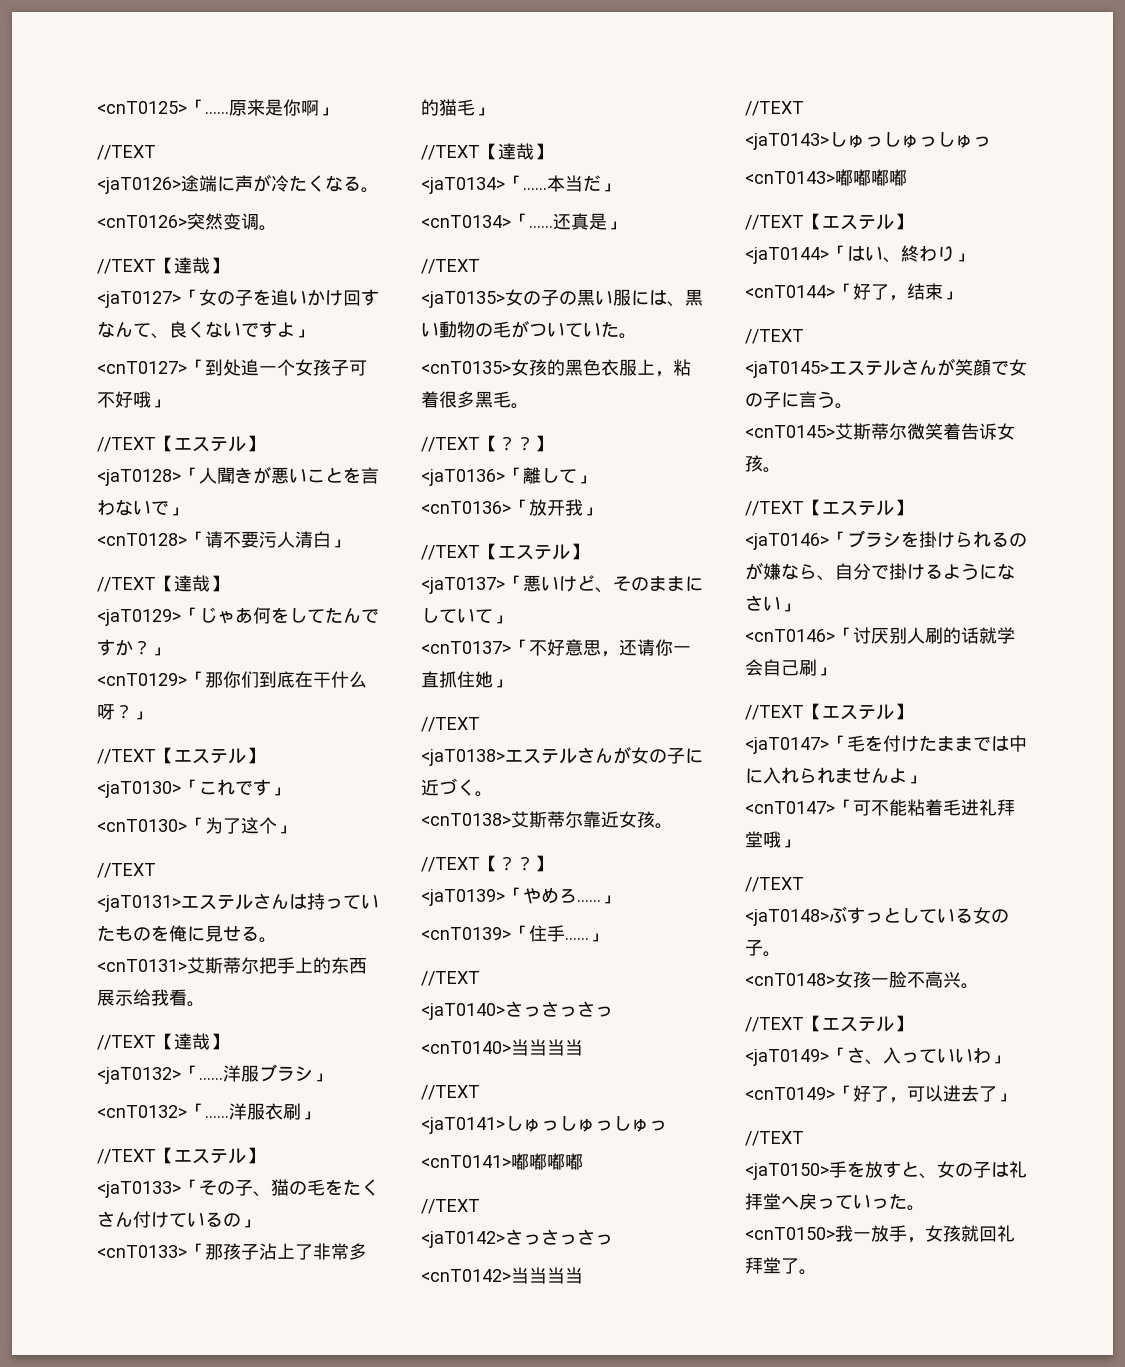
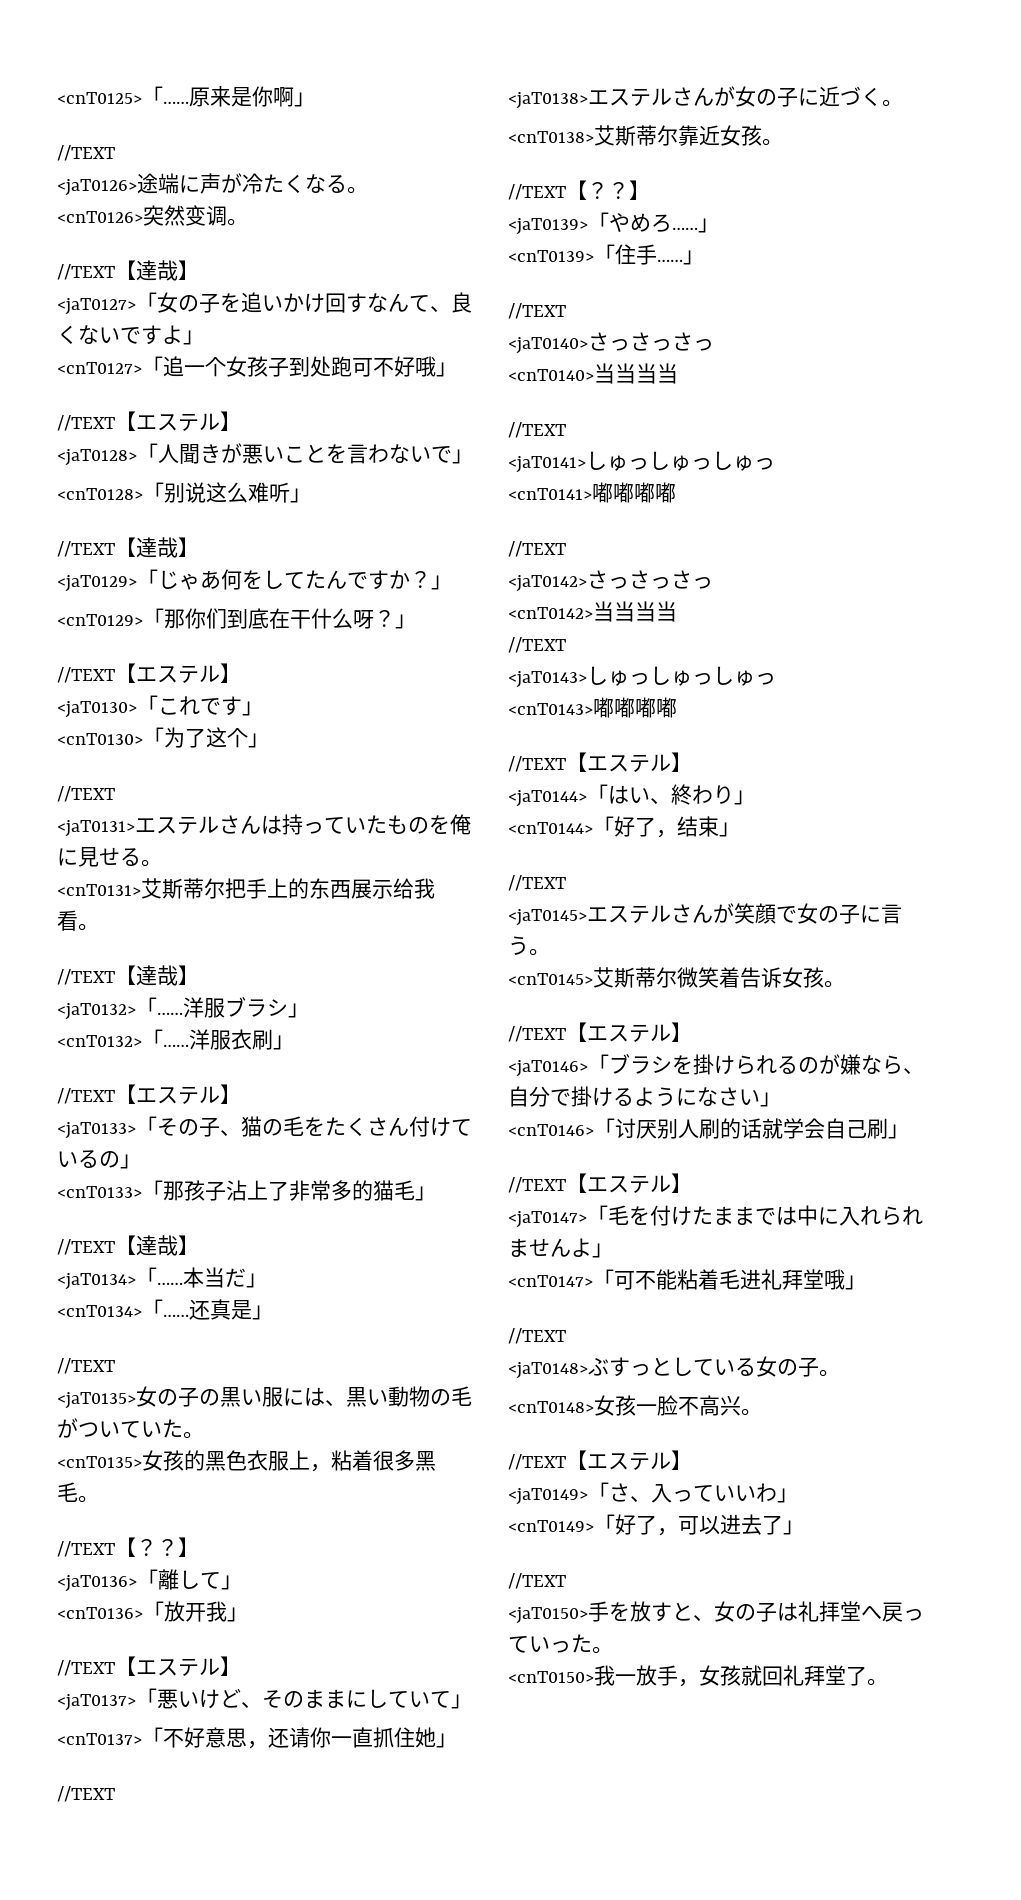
- <cnT0127>「到处追一个女孩子可不好哦」
+ <cnT0127>「追一个女孩子到处跑可不好哦」
- <cnT0128>「请不要污人清白」
+ <cnT0128>「别说这么难听」

